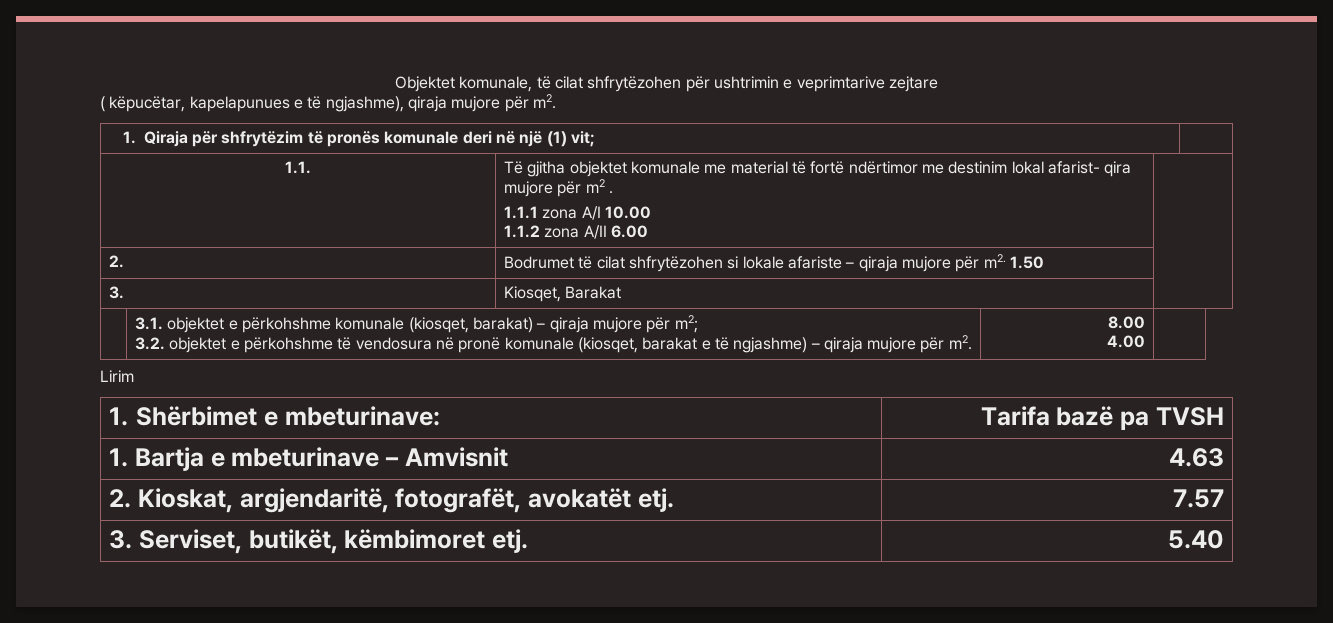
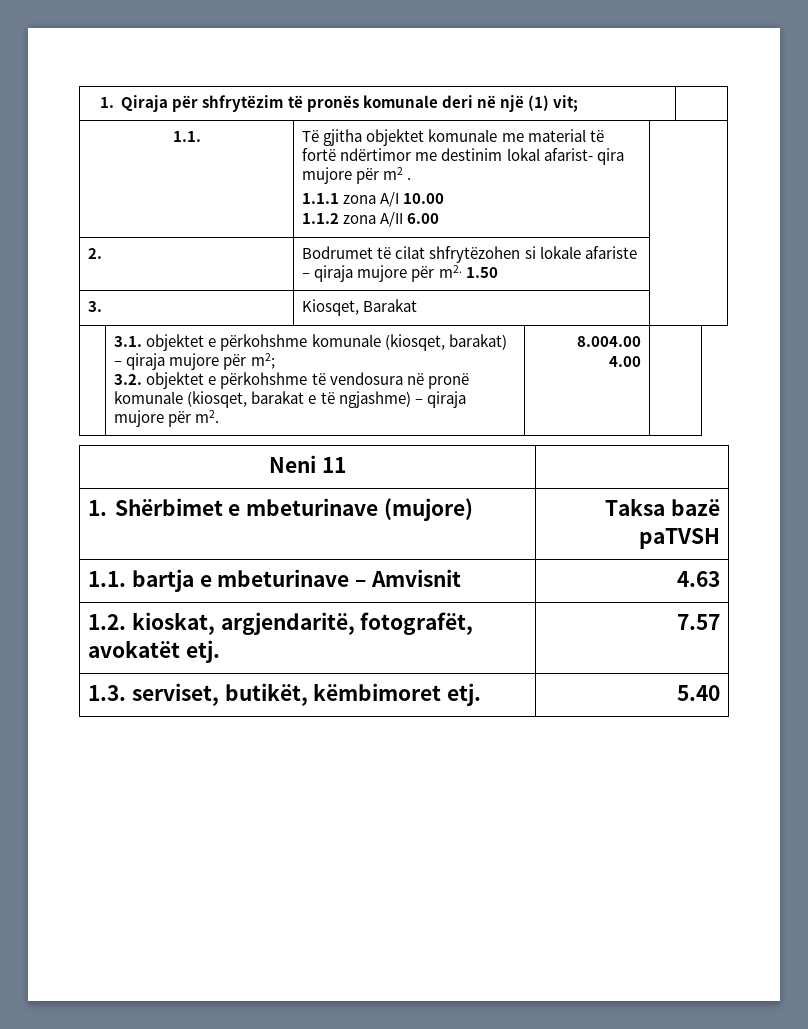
- Objektet komunale, të cilat shfrytëzohen për ushtrimin e veprimtarive zejtare
- ( këpucëtar, kapelapunues e të ngjashme), qiraja mujore për m2.
  | 3.1. objektet e përkohshme komunale (kiosqet, barakat) – qiraja mujore për m2;
- 3.2. objektet e përkohshme të vendosura në pronë komunale (kiosqet, barakat e të ngjashme) – qiraja mujore për m2. | 8.00
+ 3.2. objektet e përkohshme të vendosura në pronë komunale (kiosqet, barakat e të ngjashme) – qiraja mujore për m2. | 8.004.00
- Lirim
+ Neni 11 |
- 1. Shërbimet e mbeturinave: | Tarifa bazë pa TVSH
- 1. Bartja e mbeturinave – Amvisnit | 4.63
+ 1. Shërbimet e mbeturinave (mujore) | Taksa bazë paTVSH
+ 1.1. bartja e mbeturinave – Amvisnit | 4.63
- 2. Kioskat, argjendaritë, fotografët, avokatët etj. | 7.57
+ 1.2. kioskat, argjendaritë, fotografët, avokatët etj. | 7.57
- 3. Serviset, butikët, këmbimoret etj. | 5.40
+ 1.3. serviset, butikët, këmbimoret etj. | 5.40

